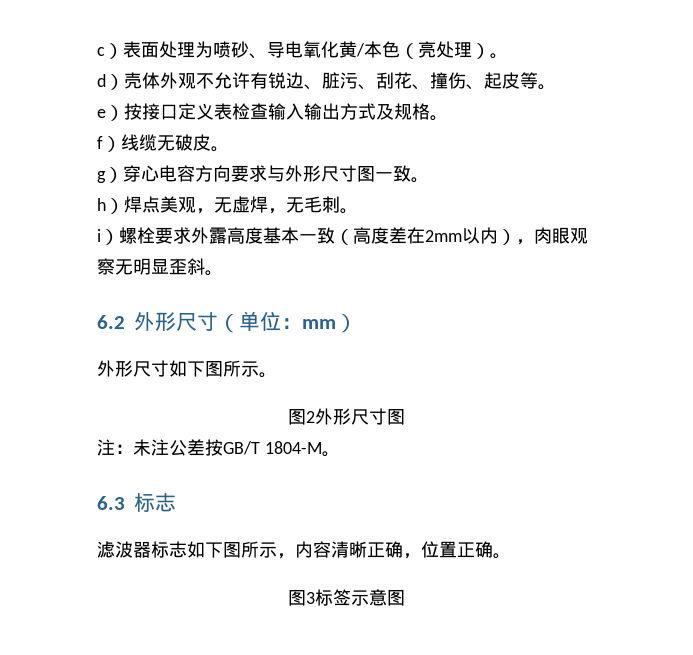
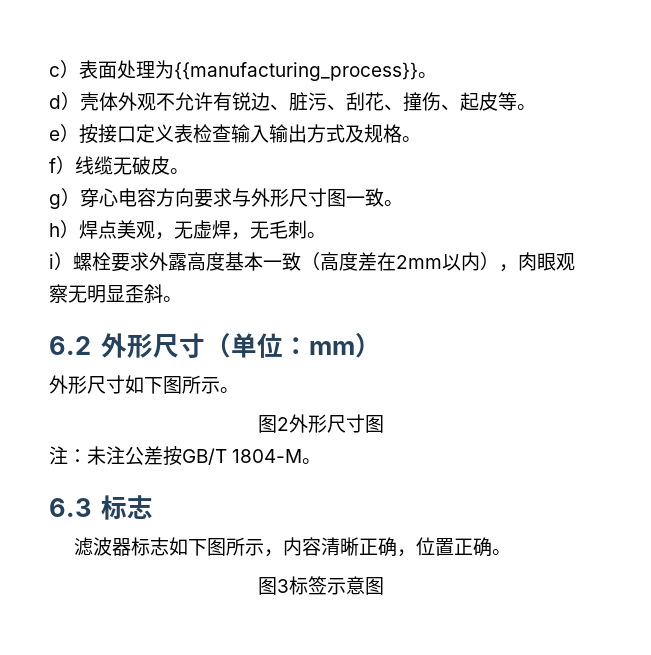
- c）表面处理为喷砂、导电氧化黄/本色（亮处理）。
+ c）表面处理为{{manufacturing_process}}。

